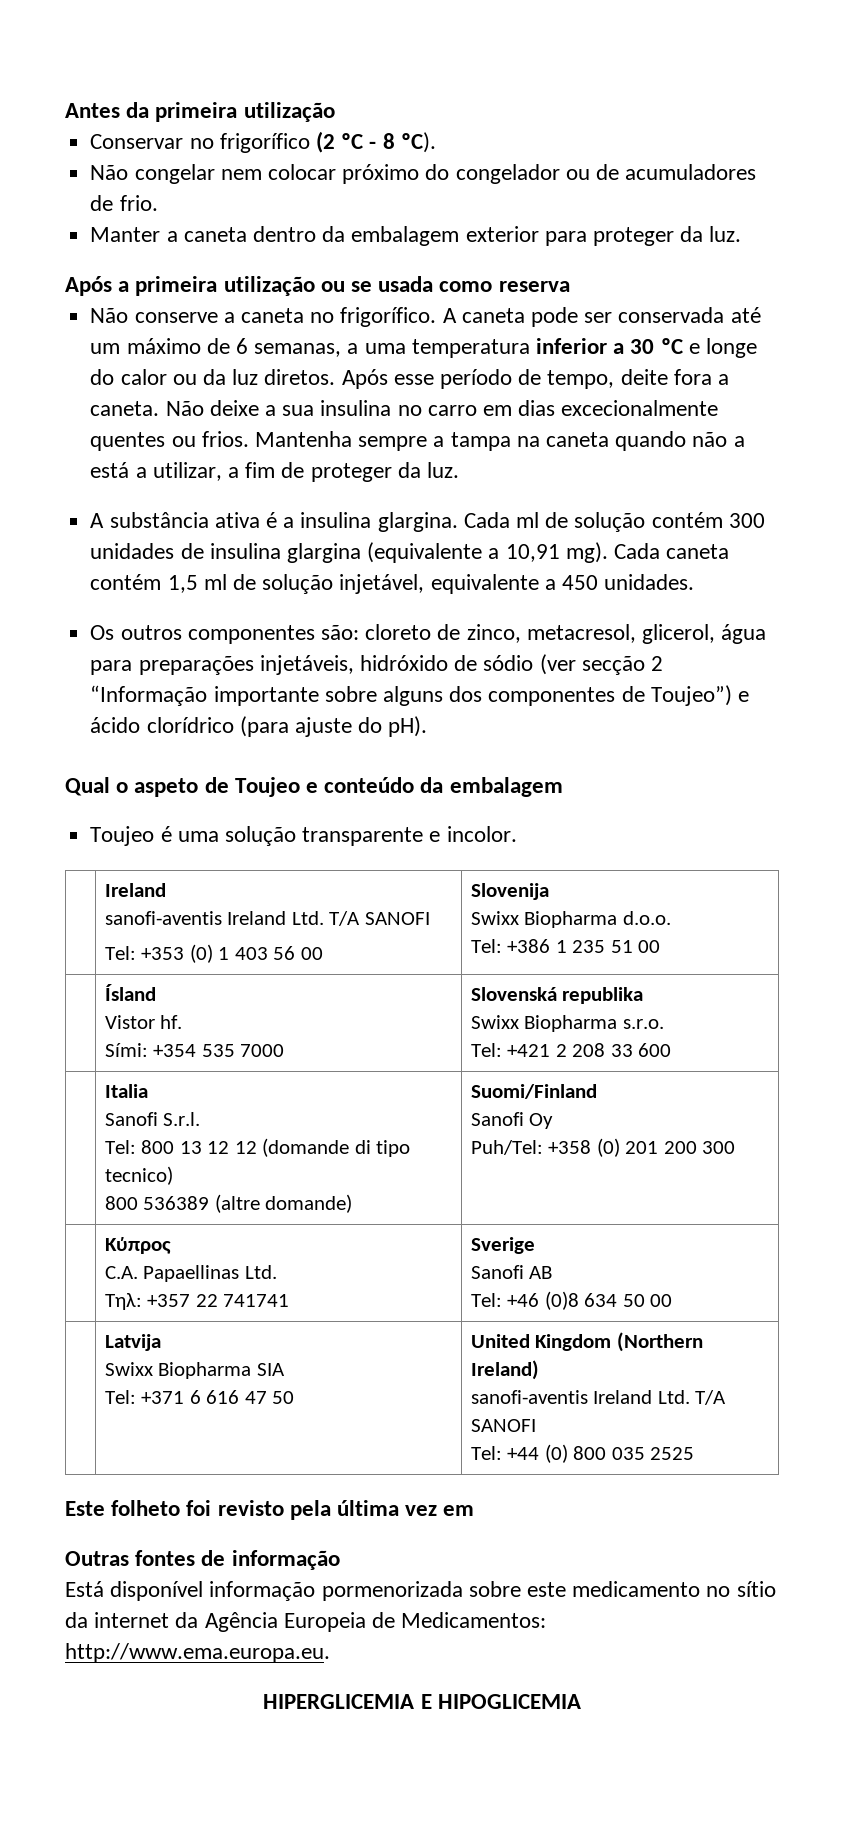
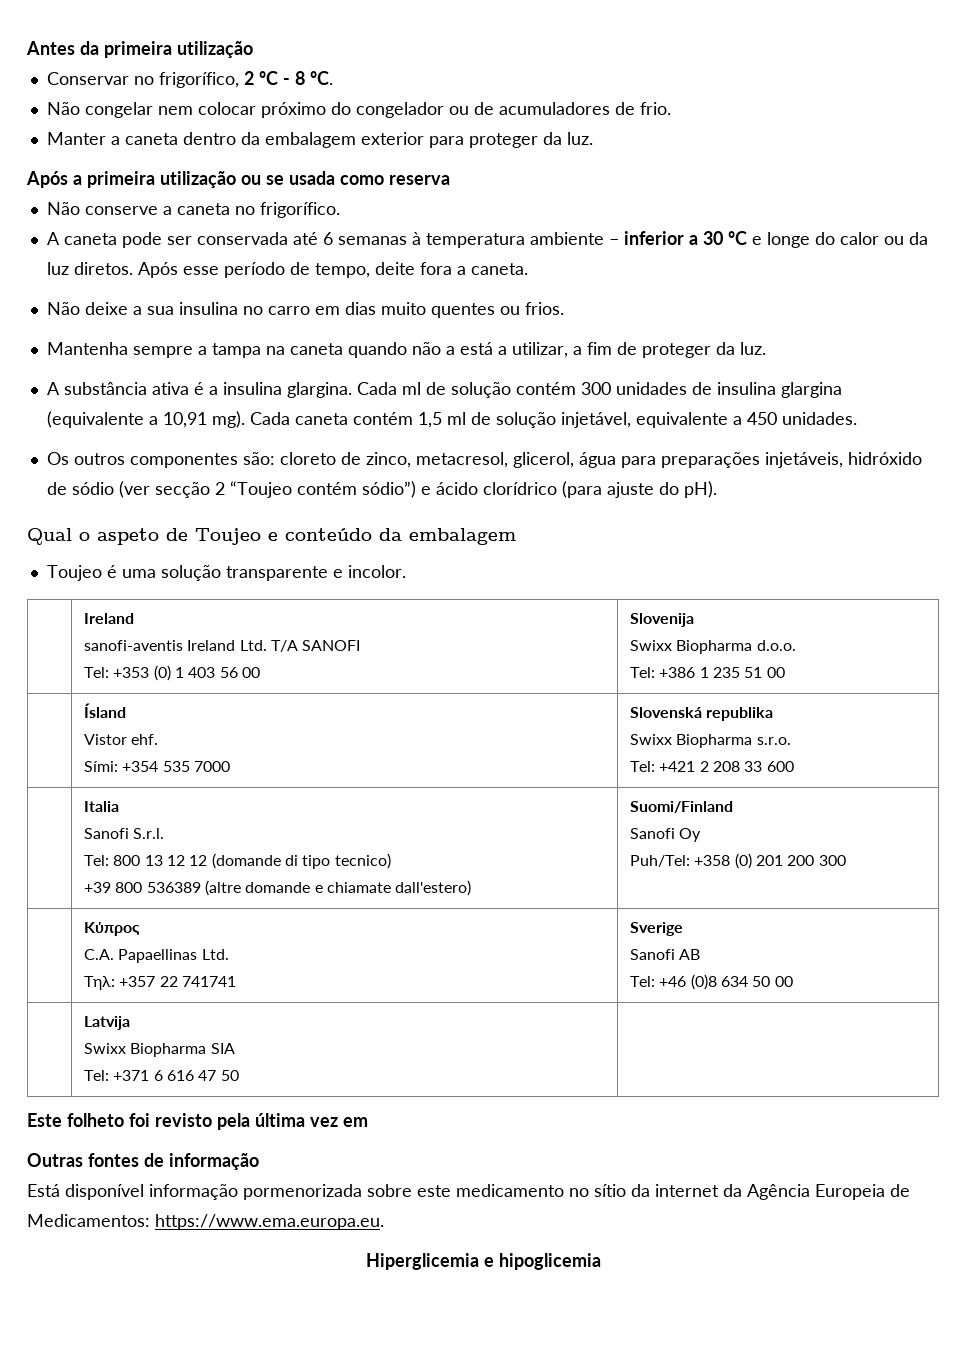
- Conservar no frigorífico (2 ºC - 8 ºC).
+ Conservar no frigorífico, 2 ºC - 8 ºC.
- Não conserve a caneta no frigorífico. A caneta pode ser conservada até um máximo de 6 semanas, a uma temperatura inferior a 30 ºC e longe do calor ou da luz diretos.
+ Não conserve a caneta no frigorífico.
+ A caneta pode ser conservada até 6 semanas à temperatura ambiente – inferior a 30 ºC e longe do calor ou da luz diretos.
- Após esse período de tempo, deite fora a caneta. Não deixe a sua insulina no carro em dias excecionalmente quentes ou frios. Mantenha sempre a tampa na caneta quando não a está a utilizar, a fim de proteger da luz.
+ Após esse período de tempo, deite fora a caneta.
+ Não deixe a sua insulina no carro em dias muito quentes ou frios.
+ Mantenha sempre a tampa na caneta quando não a está a utilizar, a fim de proteger da luz.
- Os outros componentes são: cloreto de zinco, metacresol, glicerol, água para preparações injetáveis, hidróxido de sódio (ver secção 2 “Informação importante sobre alguns dos componentes de Toujeo”) e ácido clorídrico (para ajuste do pH).
+ Os outros componentes são: cloreto de zinco, metacresol, glicerol, água para preparações injetáveis, hidróxido de sódio (ver secção 2 “Toujeo contém sódio”) e ácido clorídrico (para ajuste do pH).
  | Ísland
- Vistor hf.
+ Vistor ehf.
  | Italia
  Sanofi S.r.l.
  Tel: 800 13 12 12 (domande di tipo tecnico)
- 800 536389 (altre domande) | Suomi/Finland
+ +39 800 536389 (altre domande e chiamate dall'estero) | Suomi/Finland
  | Latvija
  Swixx Biopharma SIA
- Tel: +371 6 616 47 50 | United Kingdom (Northern Ireland)
- sanofi-aventis Ireland Ltd. T/A SANOFI
- Tel: +44 (0) 800 035 2525
+ Tel: +371 6 616 47 50 |
- Está disponível informação pormenorizada sobre este medicamento no sítio da internet da Agência Europeia de Medicamentos: http://www.ema.europa.eu.
- HIPERGLICEMIA E HIPOGLICEMIA
+ Está disponível informação pormenorizada sobre este medicamento no sítio da internet da Agência Europeia de Medicamentos: https://www.ema.europa.eu.
+ Hiperglicemia e hipoglicemia

